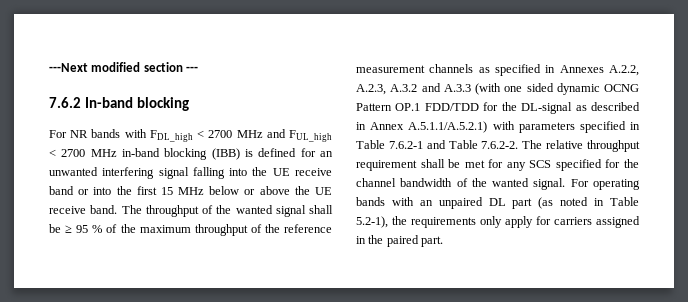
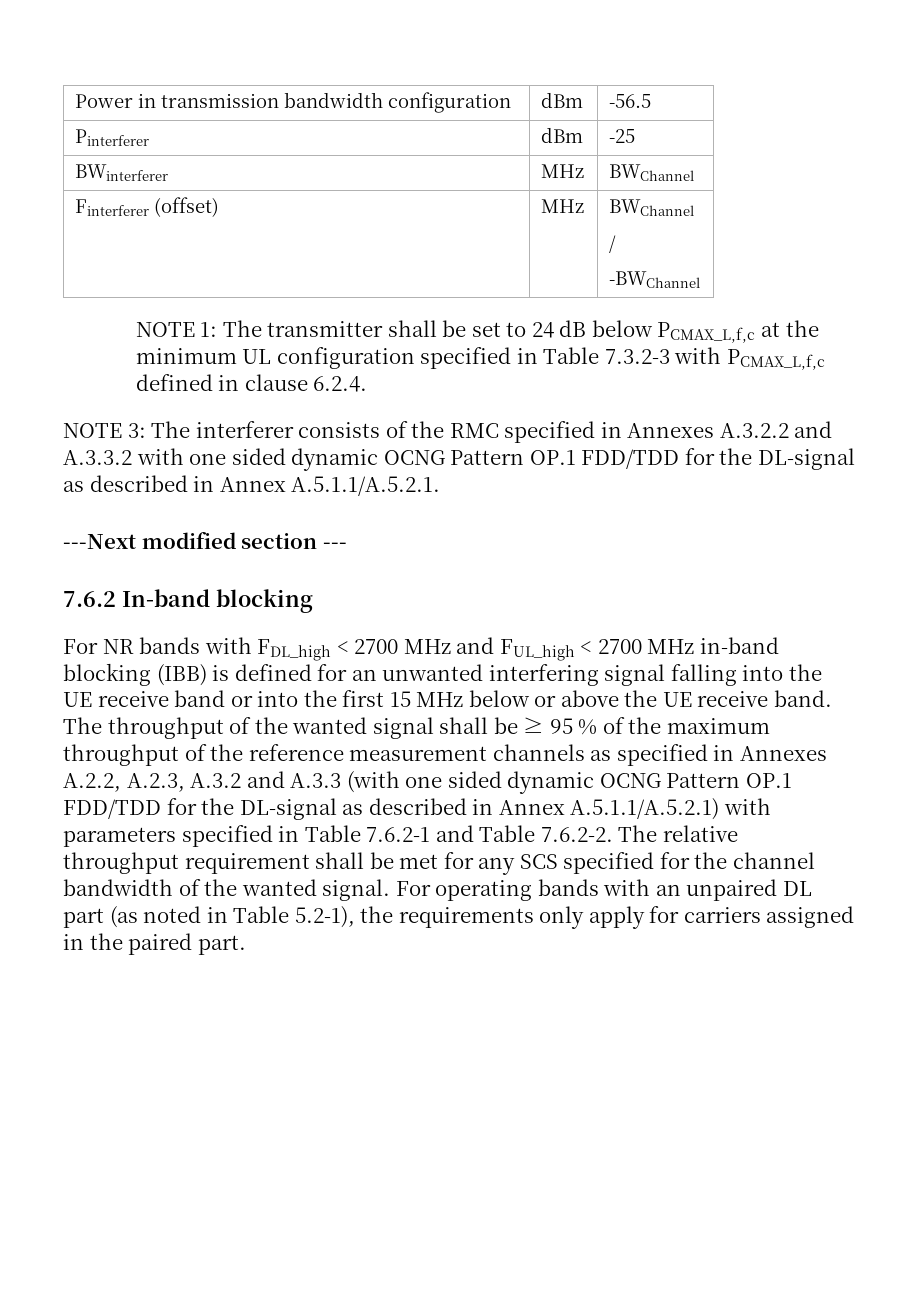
+ Power in transmission bandwidth configuration | dBm | -56.5
+ Pinterferer | dBm | -25
+ BWinterferer | MHz | BWChannel
+ Finterferer (offset) | MHz | BWChannel
+ /
+ -BWChannel
+ NOTE 1: The transmitter shall be set to 24 dB below PCMAX_L,f,c at the minimum UL configuration specified in Table 7.3.2-3 with PCMAX_L,f,c defined in clause 6.2.4.
+ NOTE 3: The interferer consists of the RMC specified in Annexes A.3.2.2 and A.3.3.2 with one sided dynamic OCNG Pattern OP.1 FDD/TDD for the DL-signal as described in Annex A.5.1.1/A.5.2.1.

